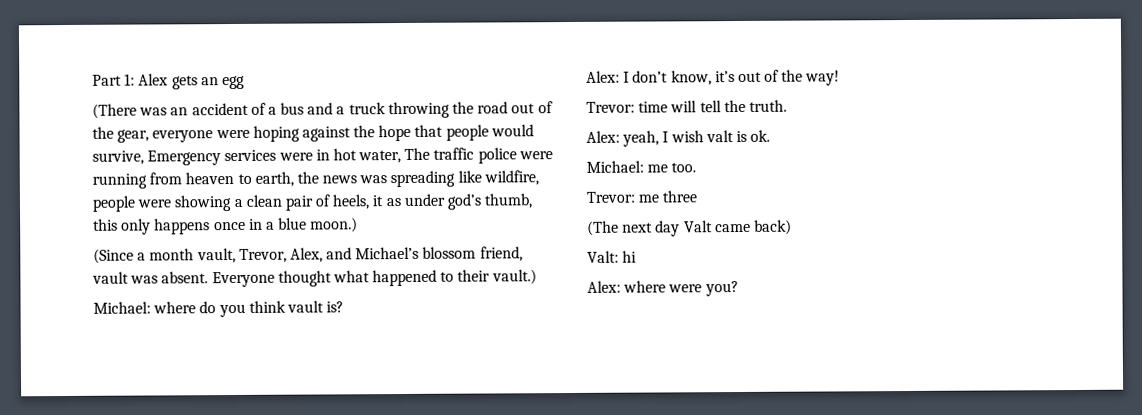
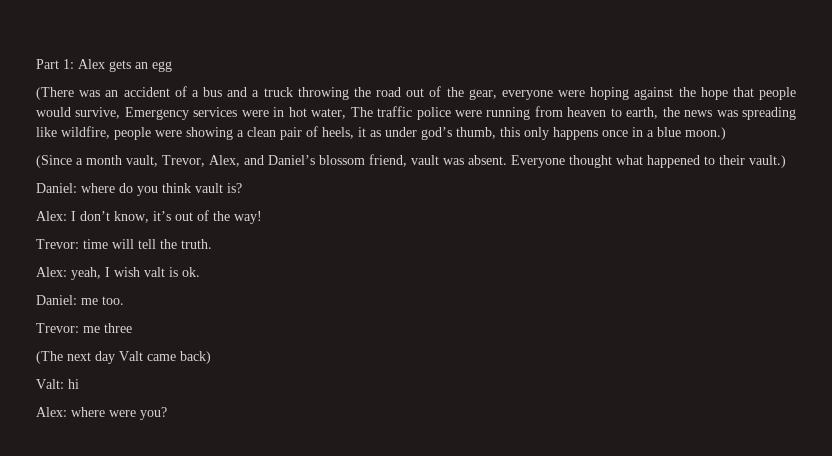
- (Since a month vault, Trevor, Alex, and Michael’s blossom friend, vault was absent.
+ (Since a month vault, Trevor, Alex, and Daniel’s blossom friend, vault was absent.
- Michael: where do you think vault is?
+ Daniel: where do you think vault is?
- Michael: me too.
+ Daniel: me too.

